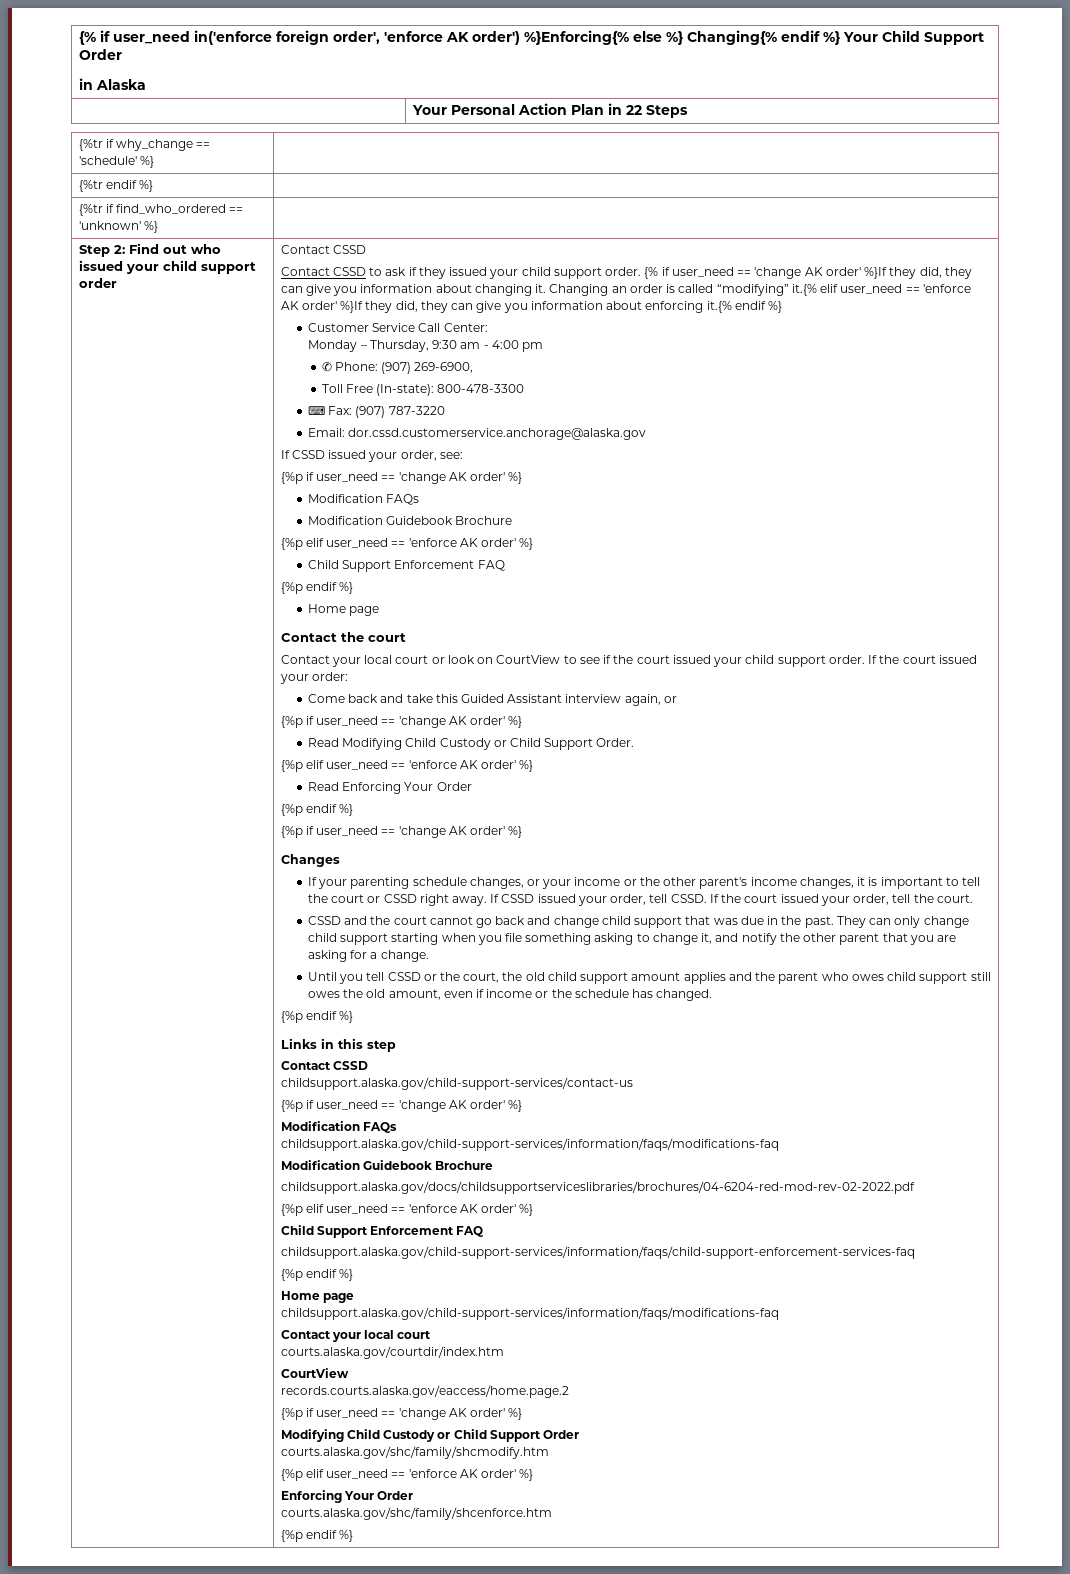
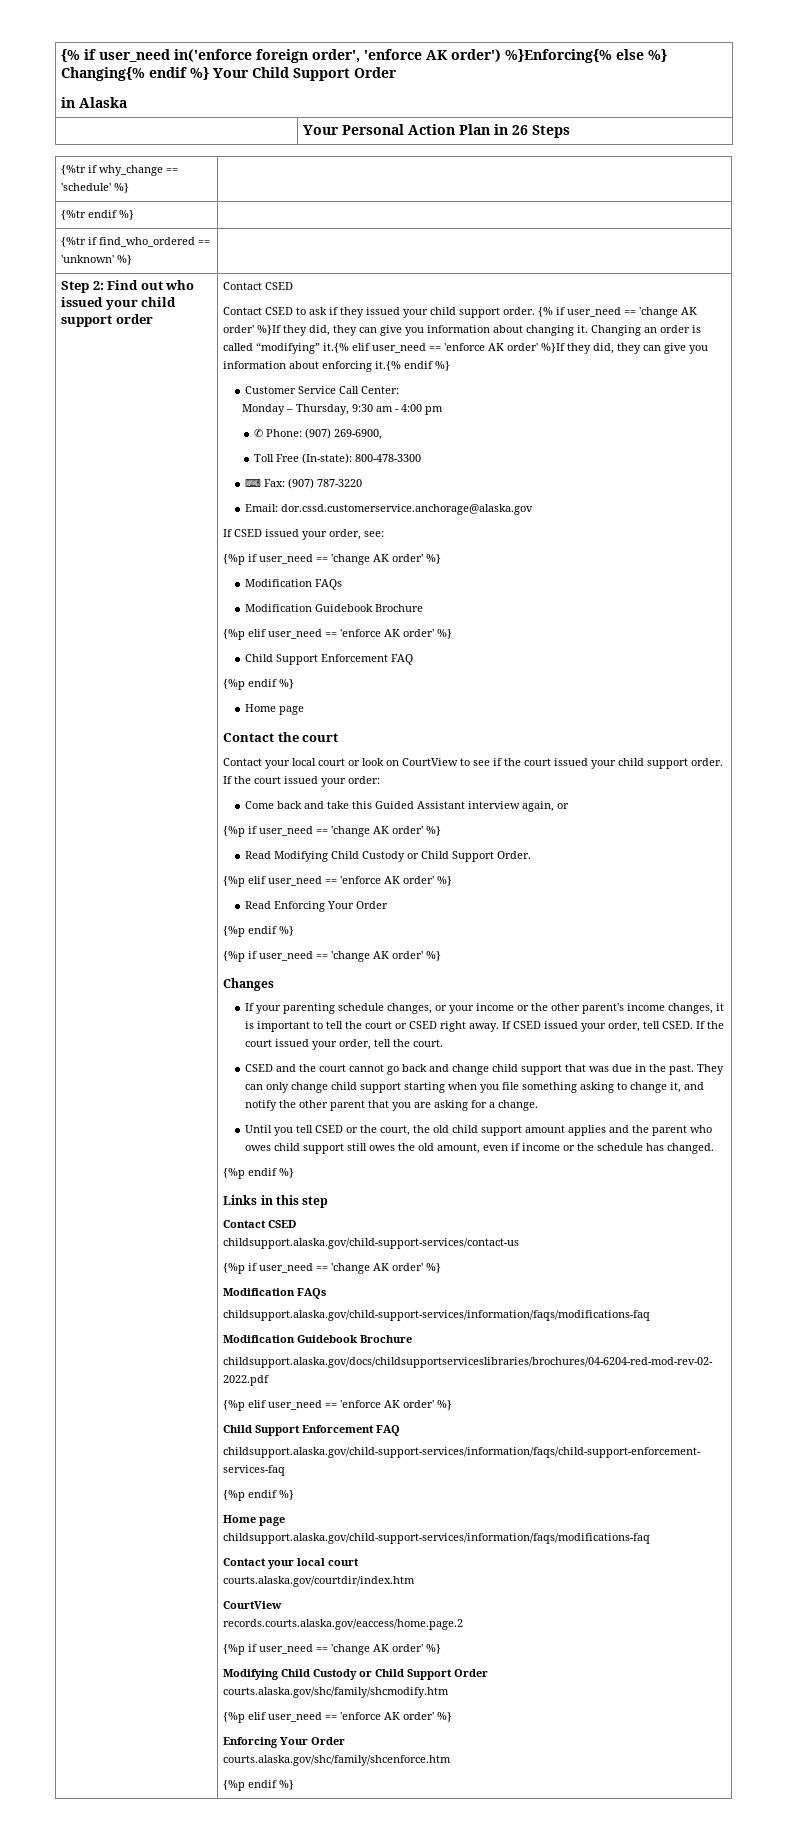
- | Your Personal Action Plan in 22 Steps
+ | Your Personal Action Plan in 26 Steps
- Step 2: Find out who issued your child support order | Contact CSSD
- Contact CSSD to ask if they issued your child support order.
+ Step 2: Find out who issued your child support order | Contact CSED
+ Contact CSED to ask if they issued your child support order.
- If CSSD issued your order, see:
+ If CSED issued your order, see:
- If your parenting schedule changes, or your income or the other parent's income changes, it is important to tell the court or CSSD right away.
+ If your parenting schedule changes, or your income or the other parent's income changes, it is important to tell the court or CSED right away.
- If CSSD issued your order, tell CSSD.
+ If CSED issued your order, tell CSED.
- CSSD and the court cannot go back and change child support that was due in the past.
+ CSED and the court cannot go back and change child support that was due in the past.
- Until you tell CSSD or the court, the old child support amount applies and the parent who owes child support still owes the old amount, even if income or the schedule has changed.
+ Until you tell CSED or the court, the old child support amount applies and the parent who owes child support still owes the old amount, even if income or the schedule has changed.
  Links in this step
- Contact CSSD
+ Contact CSED

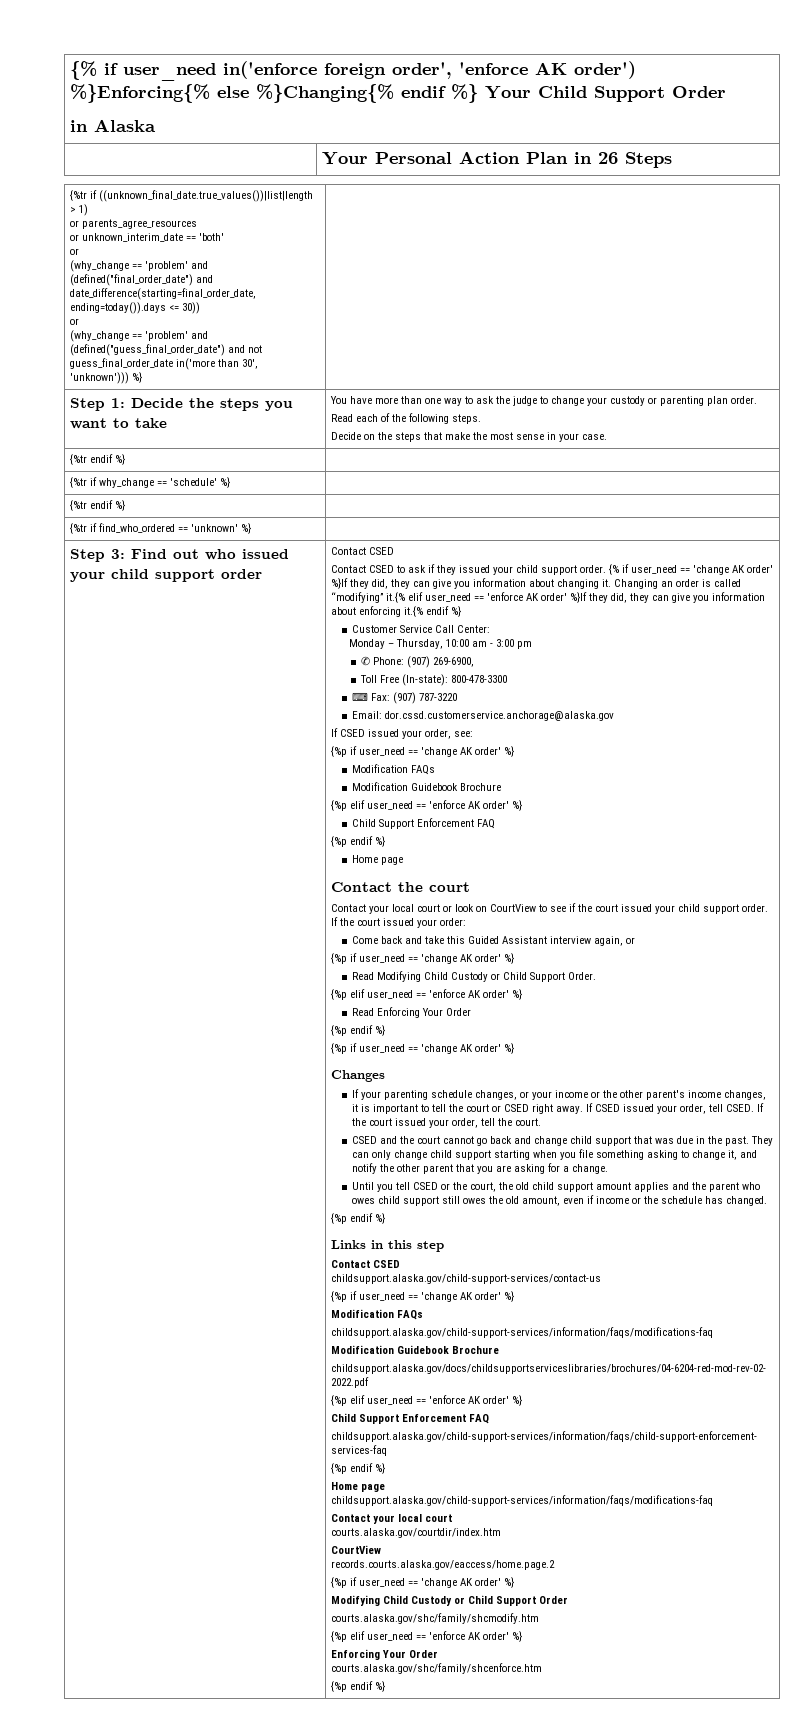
- {% if user_need in('enforce foreign order', 'enforce AK order') %}Enforcing{% else %} Changing{% endif %} Your Child Support Order
+ {% if user_need in('enforce foreign order', 'enforce AK order') %}Enforcing{% else %}Changing{% endif %} Your Child Support Order
+ {%tr if ((unknown_final_date.true_values())|list|length > 1)
+ or parents_agree_resources
+ or unknown_interim_date == 'both'
+ or
+ (why_change == 'problem' and (defined("final_order_date") and date_difference(starting=final_order_date, ending=today()).days <= 30))
+ or
+ (why_change == 'problem' and (defined("guess_final_order_date") and not guess_final_order_date in('more than 30', 'unknown'))) %} |
+ Step 1: Decide the steps you want to take | You have more than one way to ask the judge to change your custody or parenting plan order.
+ Read each of the following steps.
+ Decide on the steps that make the most sense in your case.
+ {%tr endif %} |
- Step 2: Find out who issued your child support order
+ Step 3: Find out who issued your child support order
- Monday – Thursday, 9:30 am - 4:00 pm
+ Monday – Thursday, 10:00 am - 3:00 pm

